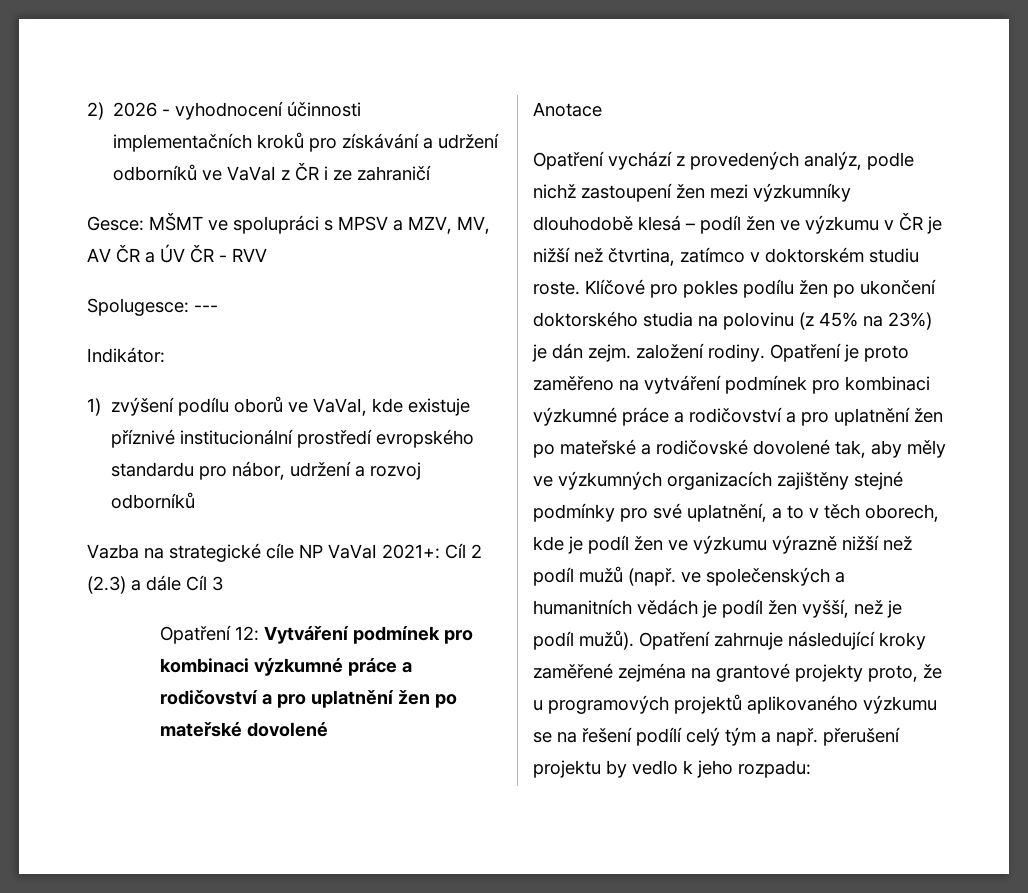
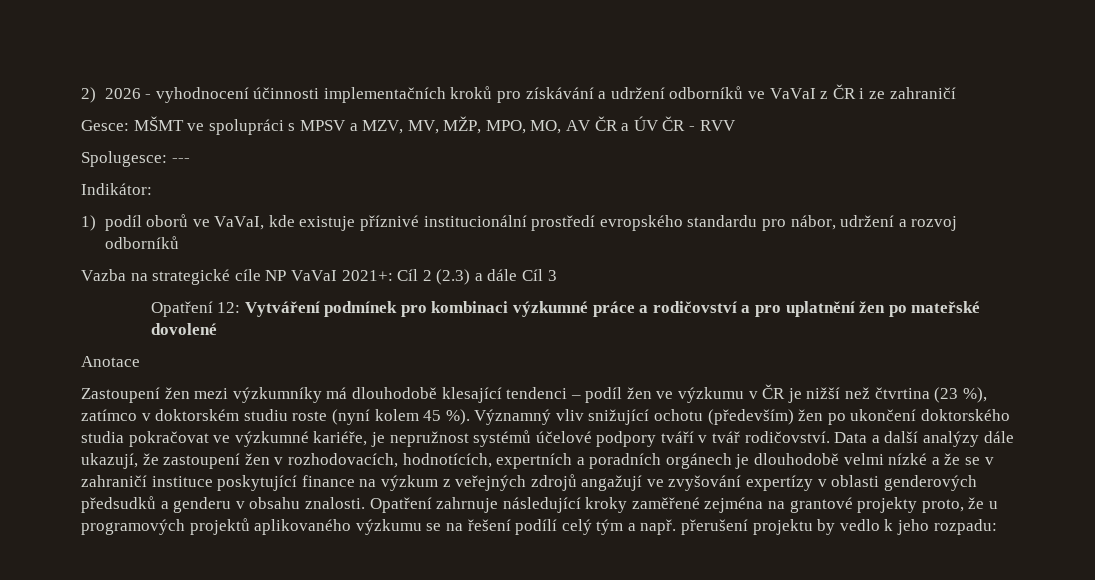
- Gesce: MŠMT ve spolupráci s MPSV a MZV, MV, AV ČR a ÚV ČR - RVV
+ Gesce: MŠMT ve spolupráci s MPSV a MZV, MV, MŽP, MPO, MO, AV ČR a ÚV ČR - RVV
- 1) zvýšení podílu oborů ve VaVaI, kde existuje příznivé institucionální prostředí evropského standardu pro nábor, udržení a rozvoj odborníků
+ 1) podíl oborů ve VaVaI, kde existuje příznivé institucionální prostředí evropského standardu pro nábor, udržení a rozvoj odborníků
- Opatření vychází z provedených analýz, podle nichž zastoupení žen mezi výzkumníky dlouhodobě klesá – podíl žen ve výzkumu v ČR je nižší než čtvrtina, zatímco v doktorském studiu roste. Klíčové pro pokles podílu žen po ukončení doktorského studia na polovinu (z 45% na 23%) je dán zejm. založení rodiny. Opatření je proto zaměřeno na vytváření podmínek pro kombinaci výzkumné práce a rodičovství a pro uplatnění žen po mateřské a rodičovské dovolené tak, aby měly ve výzkumných organizacích zajištěny stejné podmínky pro své uplatnění, a to v těch oborech, kde je podíl žen ve výzkumu výrazně nižší než podíl mužů (např. ve společenských a humanitních vědách je podíl žen vyšší, než je podíl mužů).
+ Zastoupení žen mezi výzkumníky má dlouhodobě klesající tendenci – podíl žen ve výzkumu v ČR je nižší než čtvrtina (23 %), zatímco v doktorském studiu roste (nyní kolem 45 %). Významný vliv snižující ochotu (především) žen po ukončení doktorského studia pokračovat ve výzkumné kariéře, je nepružnost systémů účelové podpory tváří v tvář rodičovství. Data a další analýzy dále ukazují, že zastoupení žen v rozhodovacích, hodnotících, expertních a poradních orgánech je dlouhodobě velmi nízké a že se v zahraničí instituce poskytující finance na výzkum z veřejných zdrojů angažují ve zvyšování expertízy v oblasti genderových předsudků a genderu v obsahu znalosti.

